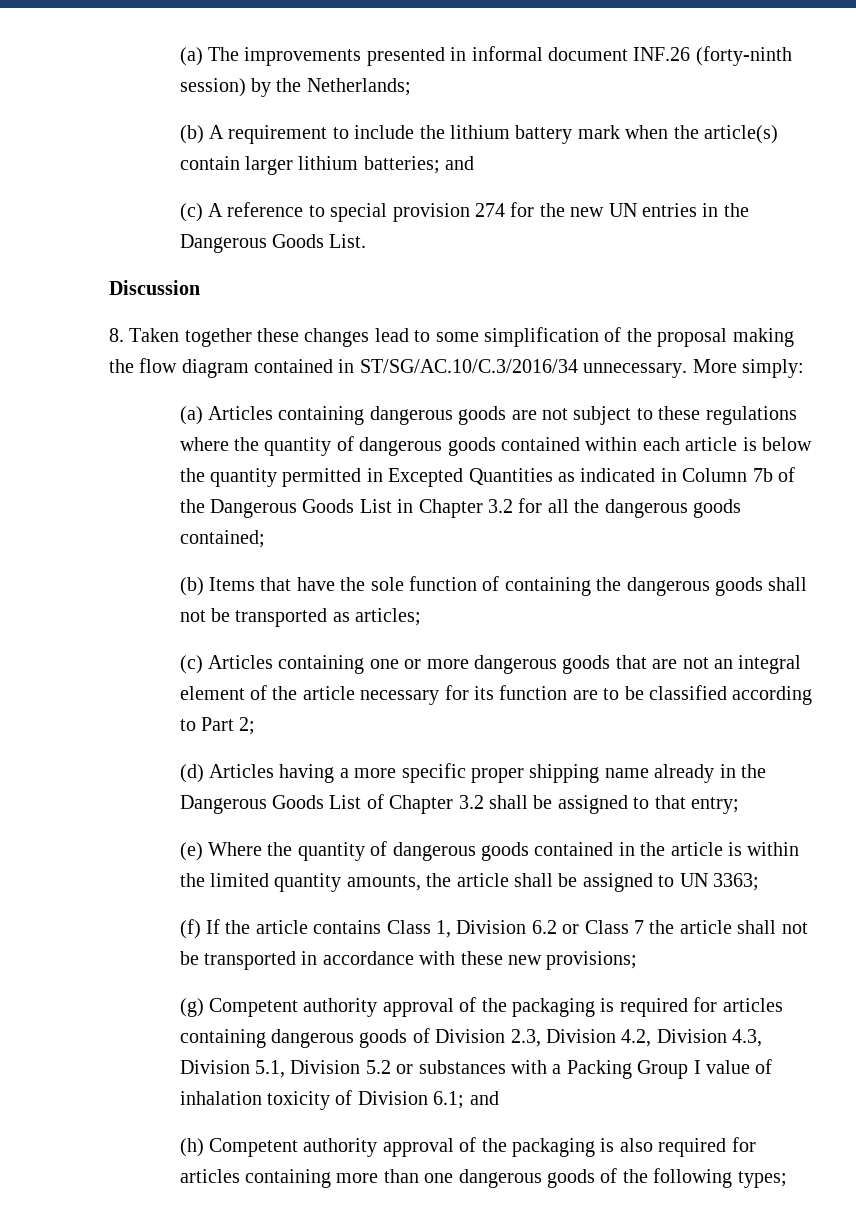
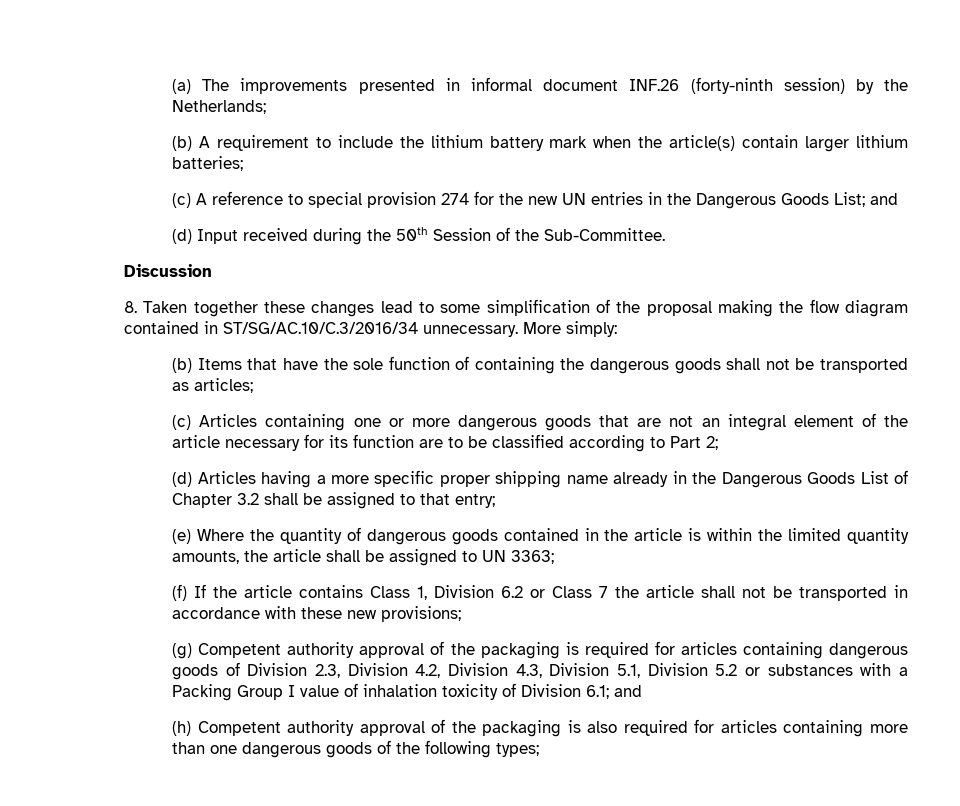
- (b) A requirement to include the lithium battery mark when the article(s) contain larger lithium batteries; and
+ (b) A requirement to include the lithium battery mark when the article(s) contain larger lithium batteries;
- (c) A reference to special provision 274 for the new UN entries in the Dangerous Goods List.
+ (c) A reference to special provision 274 for the new UN entries in the Dangerous Goods List; and
+ (d) Input received during the 50th Session of the Sub-Committee.
- (a) Articles containing dangerous goods are not subject to these regulations where the quantity of dangerous goods contained within each article is below the quantity permitted in Excepted Quantities as indicated in Column 7b of the Dangerous Goods List in Chapter 3.2 for all the dangerous goods contained;

